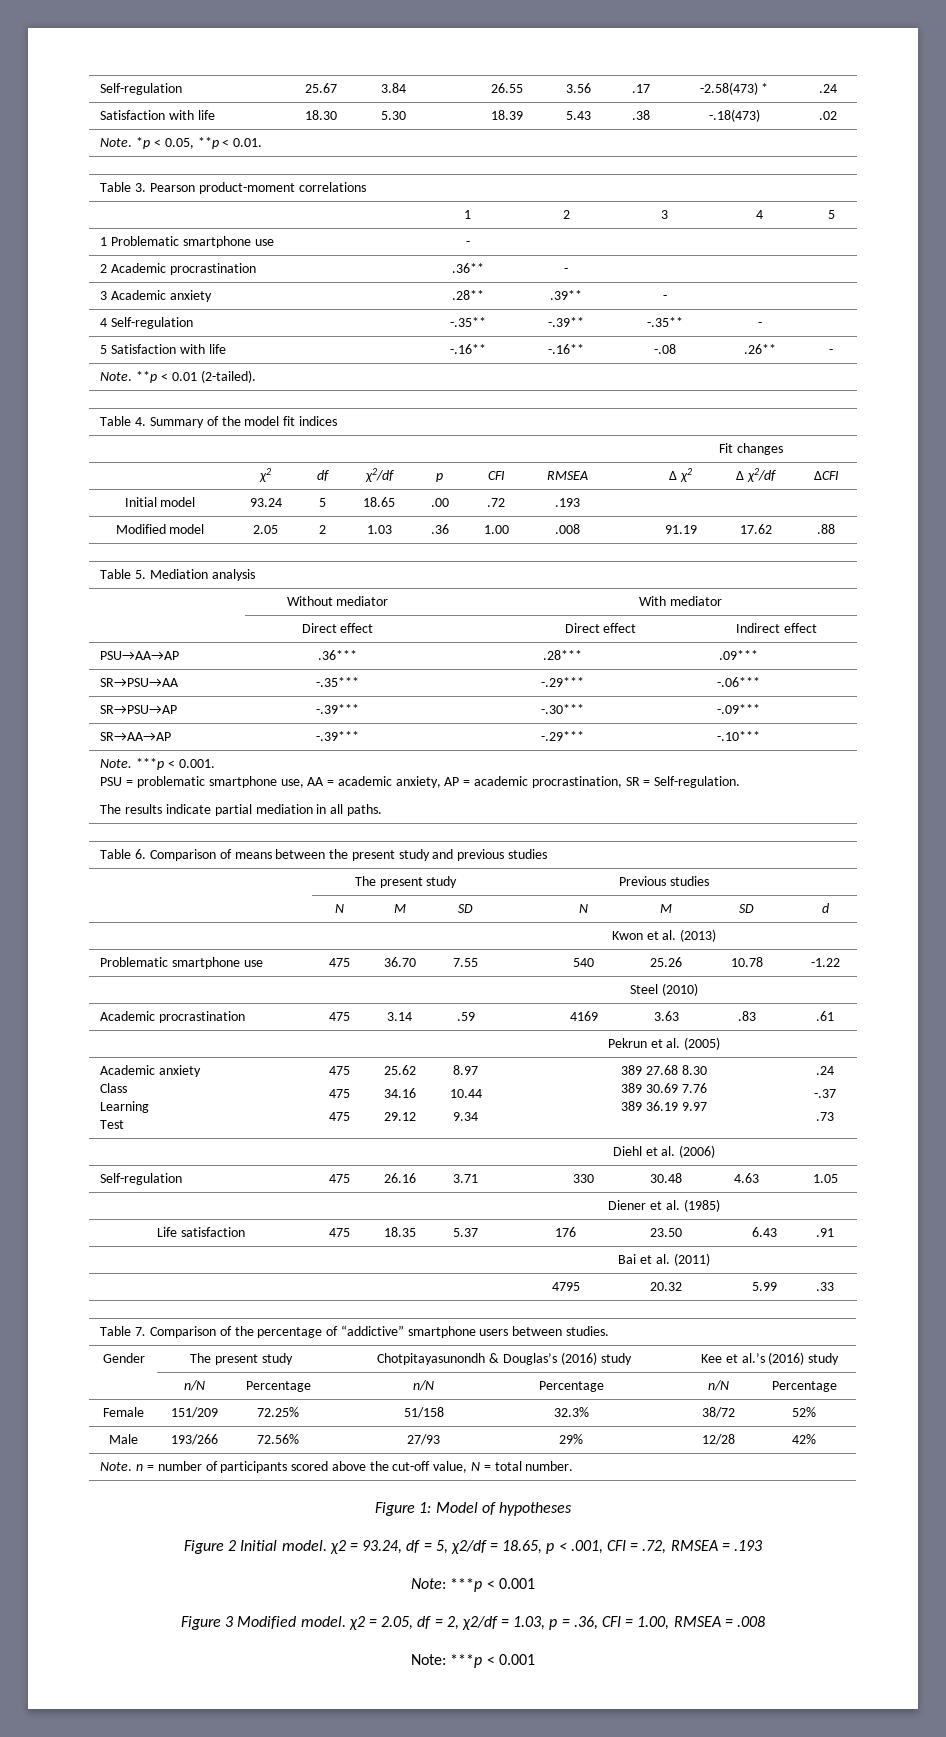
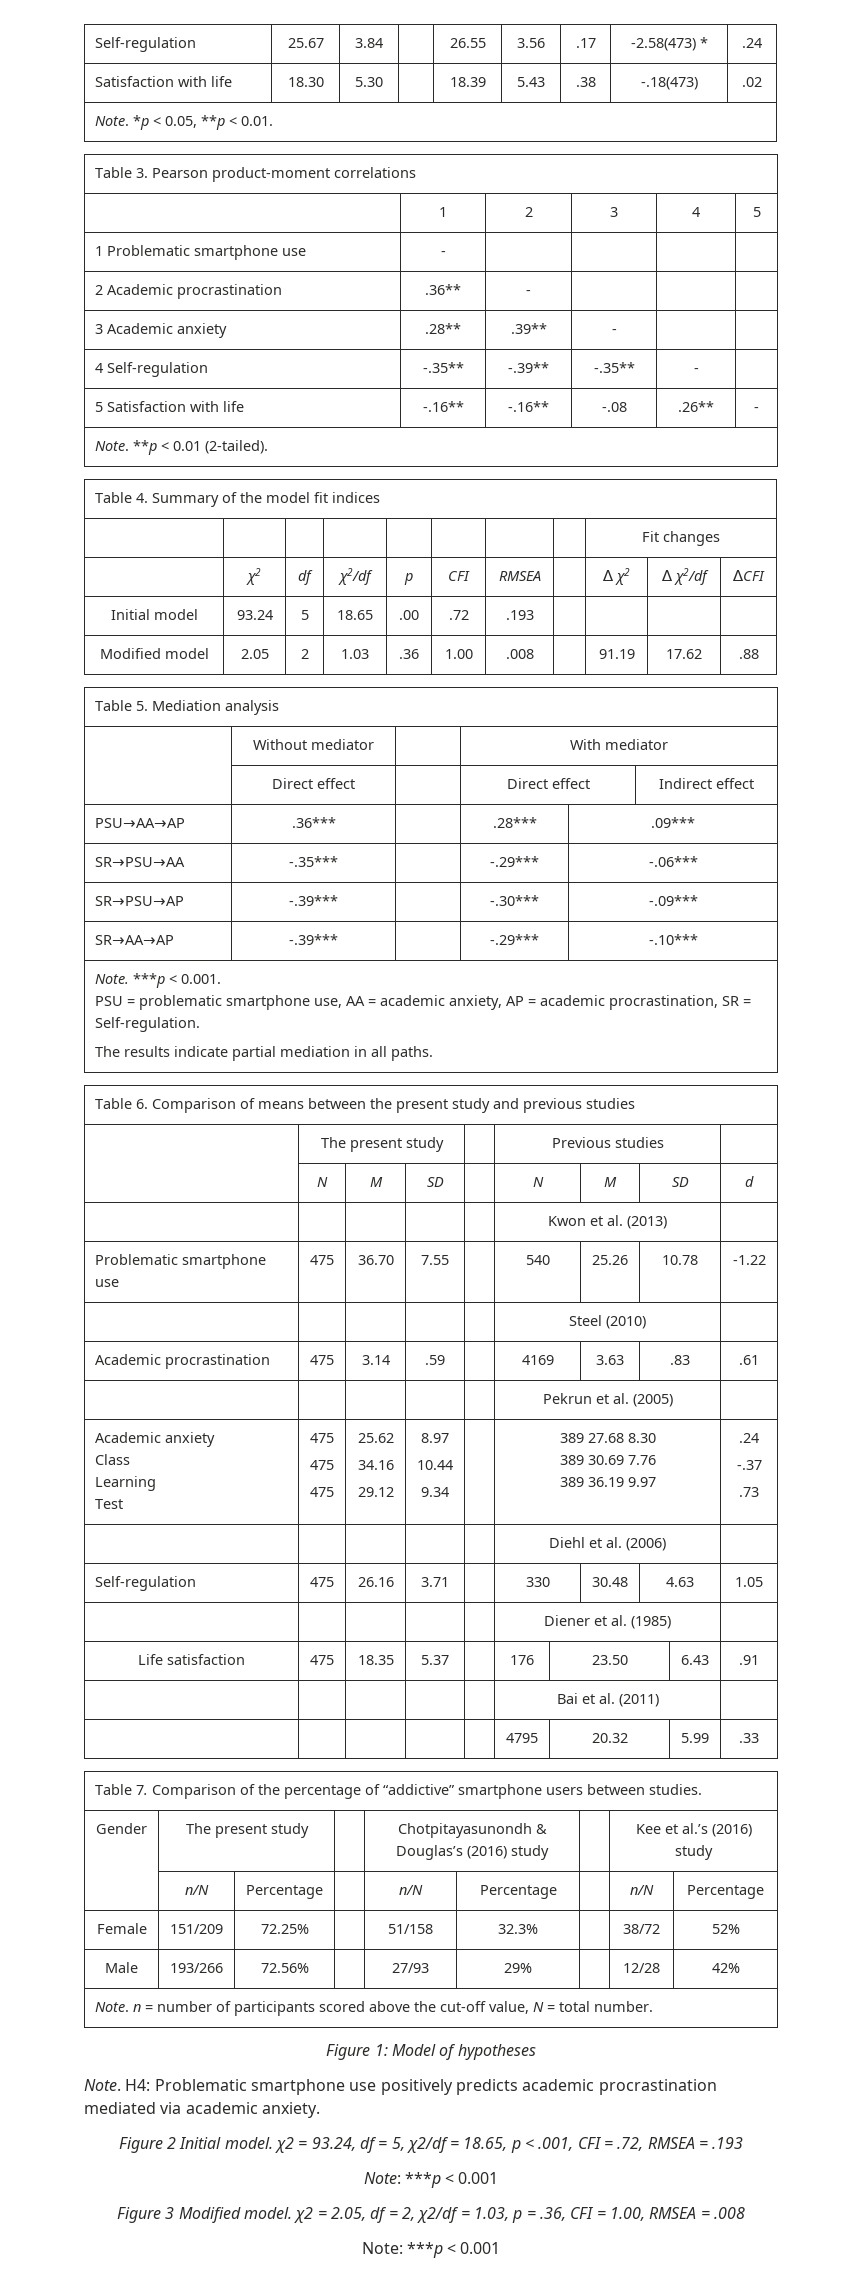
+ Note. H4: Problematic smartphone use positively predicts academic procrastination mediated via academic anxiety.

